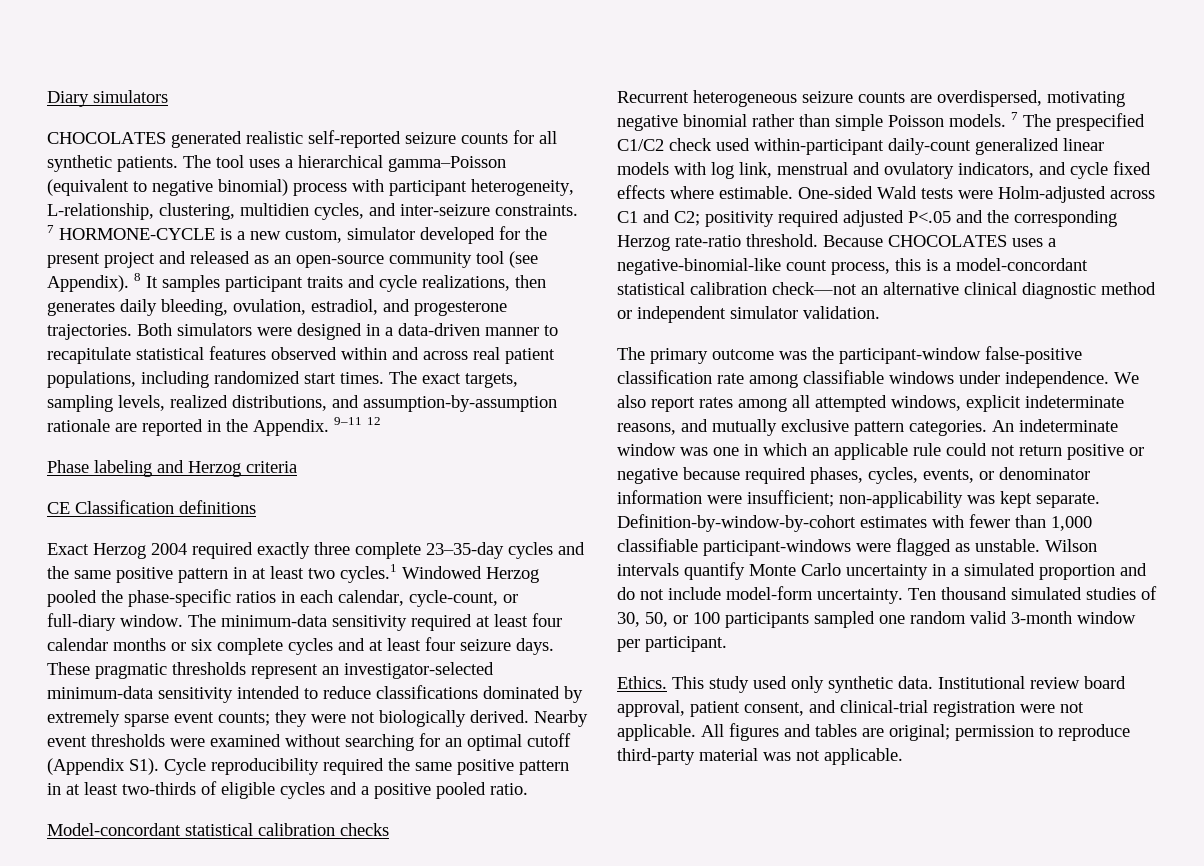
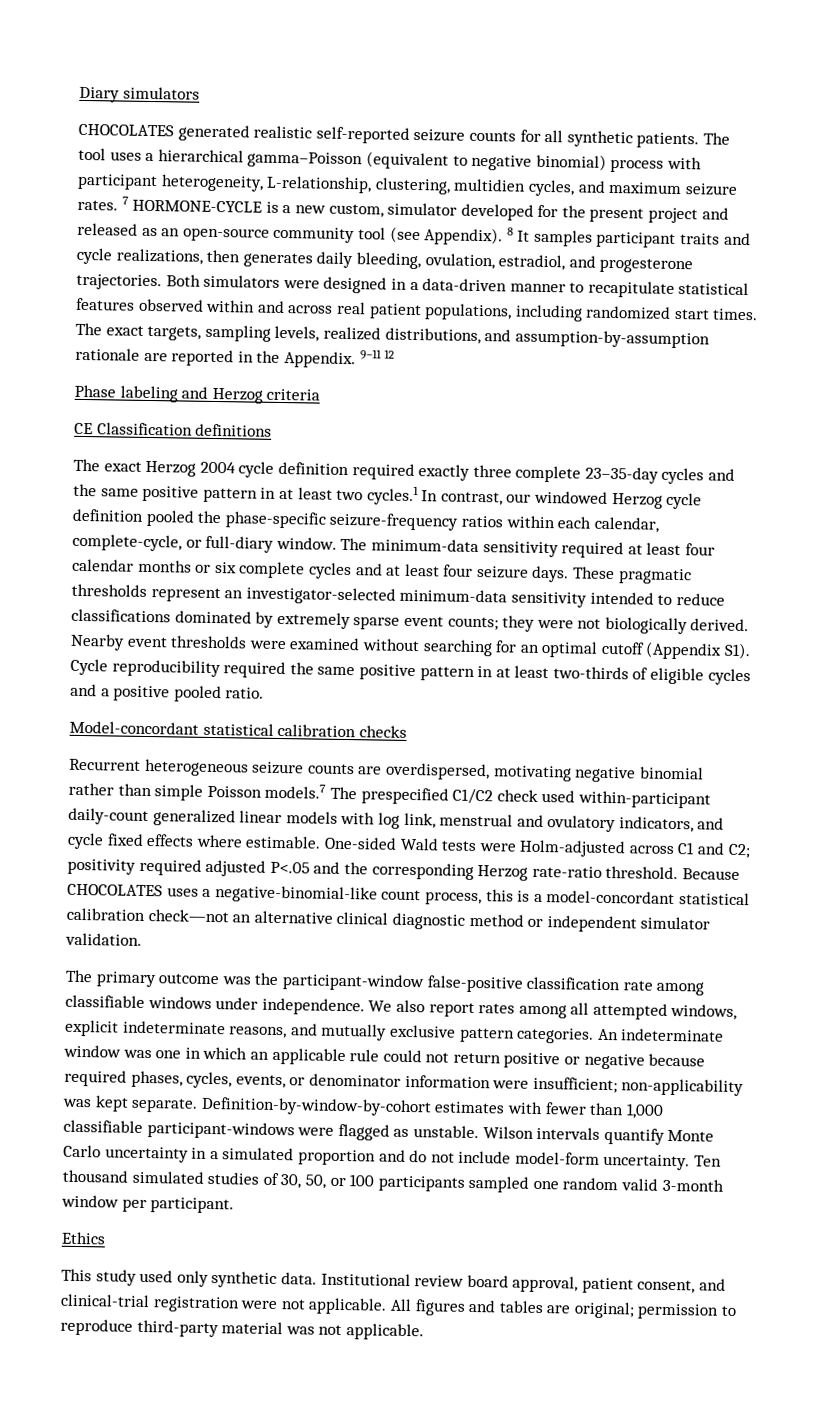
- The tool uses a hierarchical gamma–Poisson (equivalent to negative binomial) process with participant heterogeneity, L-relationship, clustering, multidien cycles, and inter-seizure constraints.
+ The tool uses a hierarchical gamma–Poisson (equivalent to negative binomial) process with participant heterogeneity, L-relationship, clustering, multidien cycles, and maximum seizure rates.
- Exact Herzog 2004 required exactly three complete 23–35-day cycles and the same positive pattern in at least two cycles.1 Windowed Herzog pooled the phase-specific ratios in each calendar, cycle-count, or full-diary window.
+ The exact Herzog 2004 cycle definition required exactly three complete 23–35-day cycles and the same positive pattern in at least two cycles.1 In contrast, our windowed Herzog cycle definition pooled the phase-specific seizure-frequency ratios within each calendar, complete-cycle, or full-diary window.
- Recurrent heterogeneous seizure counts are overdispersed, motivating negative binomial rather than simple Poisson models. 7 The prespecified C1/C2 check used within-participant daily-count generalized linear models with log link, menstrual and ovulatory indicators, and cycle fixed effects where estimable.
+ Recurrent heterogeneous seizure counts are overdispersed, motivating negative binomial rather than simple Poisson models.7 The prespecified C1/C2 check used within-participant daily-count generalized linear models with log link, menstrual and ovulatory indicators, and cycle fixed effects where estimable.
- Ethics. This study used only synthetic data.
+ Ethics
+ This study used only synthetic data.

